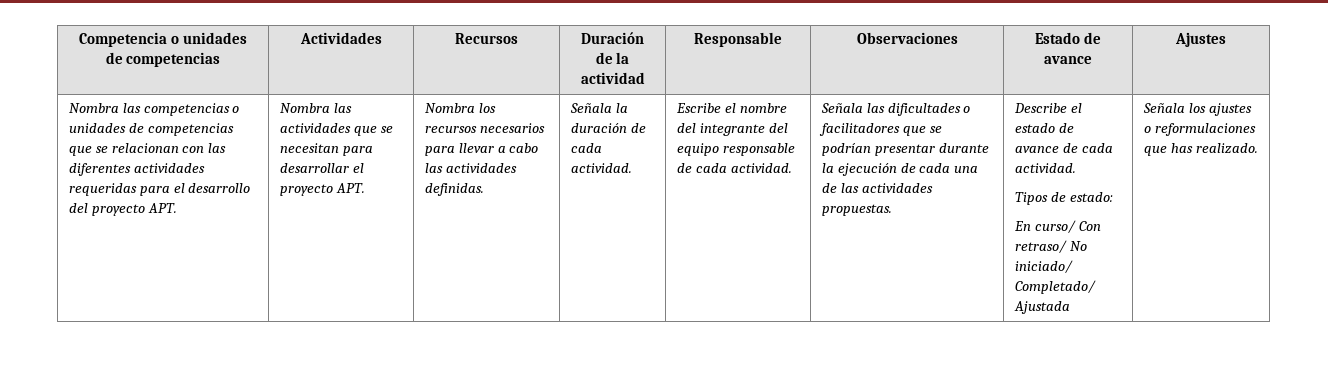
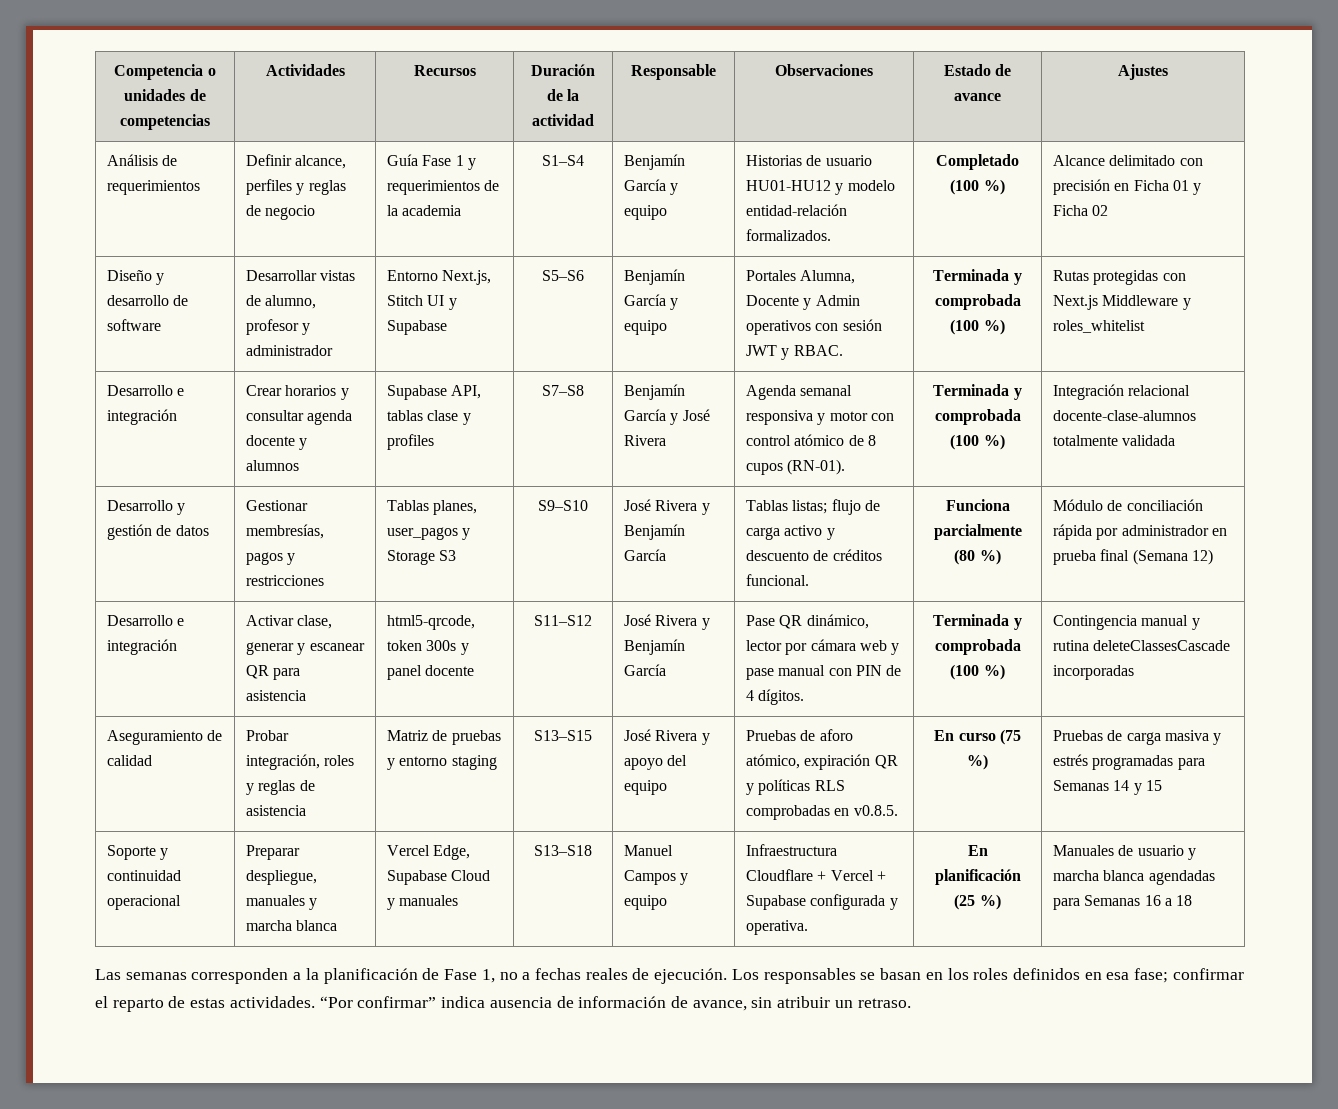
- Nombra las competencias o unidades de competencias que se relacionan con las diferentes actividades requeridas para el desarrollo del proyecto APT. | Nombra las actividades que se necesitan para desarrollar el proyecto APT. | Nombra los recursos necesarios para llevar a cabo las actividades definidas. | Señala la duración de cada actividad. | Escribe el nombre del integrante del equipo responsable de cada actividad. | Señala las dificultades o facilitadores que se podrían presentar durante la ejecución de cada una de las actividades propuestas. | Describe el estado de avance de cada actividad.
- Tipos de estado:
- En curso/ Con retraso/ No iniciado/ Completado/ Ajustada | Señala los ajustes o reformulaciones que has realizado.
+ Análisis de requerimientos | Definir alcance, perfiles y reglas de negocio | Guía Fase 1 y requerimientos de la academia | S1–S4 | Benjamín García y equipo | Historias de usuario HU01-HU12 y modelo entidad-relación formalizados. | Completado (100 %) | Alcance delimitado con precisión en Ficha 01 y Ficha 02
+ Diseño y desarrollo de software | Desarrollar vistas de alumno, profesor y administrador | Entorno Next.js, Stitch UI y Supabase | S5–S6 | Benjamín García y equipo | Portales Alumna, Docente y Admin operativos con sesión JWT y RBAC. | Terminada y comprobada (100 %) | Rutas protegidas con Next.js Middleware y roles_whitelist
+ Desarrollo e integración | Crear horarios y consultar agenda docente y alumnos | Supabase API, tablas clase y profiles | S7–S8 | Benjamín García y José Rivera | Agenda semanal responsiva y motor con control atómico de 8 cupos (RN-01). | Terminada y comprobada (100 %) | Integración relacional docente-clase-alumnos totalmente validada
+ Desarrollo y gestión de datos | Gestionar membresías, pagos y restricciones | Tablas planes, user_pagos y Storage S3 | S9–S10 | José Rivera y Benjamín García | Tablas listas; flujo de carga activo y descuento de créditos funcional. | Funciona parcialmente (80 %) | Módulo de conciliación rápida por administrador en prueba final (Semana 12)
+ Desarrollo e integración | Activar clase, generar y escanear QR para asistencia | html5-qrcode, token 300s y panel docente | S11–S12 | José Rivera y Benjamín García | Pase QR dinámico, lector por cámara web y pase manual con PIN de 4 dígitos. | Terminada y comprobada (100 %) | Contingencia manual y rutina deleteClassesCascade incorporadas
+ Aseguramiento de calidad | Probar integración, roles y reglas de asistencia | Matriz de pruebas y entorno staging | S13–S15 | José Rivera y apoyo del equipo | Pruebas de aforo atómico, expiración QR y políticas RLS comprobadas en v0.8.5. | En curso (75 %) | Pruebas de carga masiva y estrés programadas para Semanas 14 y 15
+ Soporte y continuidad operacional | Preparar despliegue, manuales y marcha blanca | Vercel Edge, Supabase Cloud y manuales | S13–S18 | Manuel Campos y equipo | Infraestructura Cloudflare + Vercel + Supabase configurada y operativa. | En planificación (25 %) | Manuales de usuario y marcha blanca agendadas para Semanas 16 a 18
+ Las semanas corresponden a la planificación de Fase 1, no a fechas reales de ejecución. Los responsables se basan en los roles definidos en esa fase; confirmar el reparto de estas actividades. “Por confirmar” indica ausencia de información de avance, sin atribuir un retraso.

